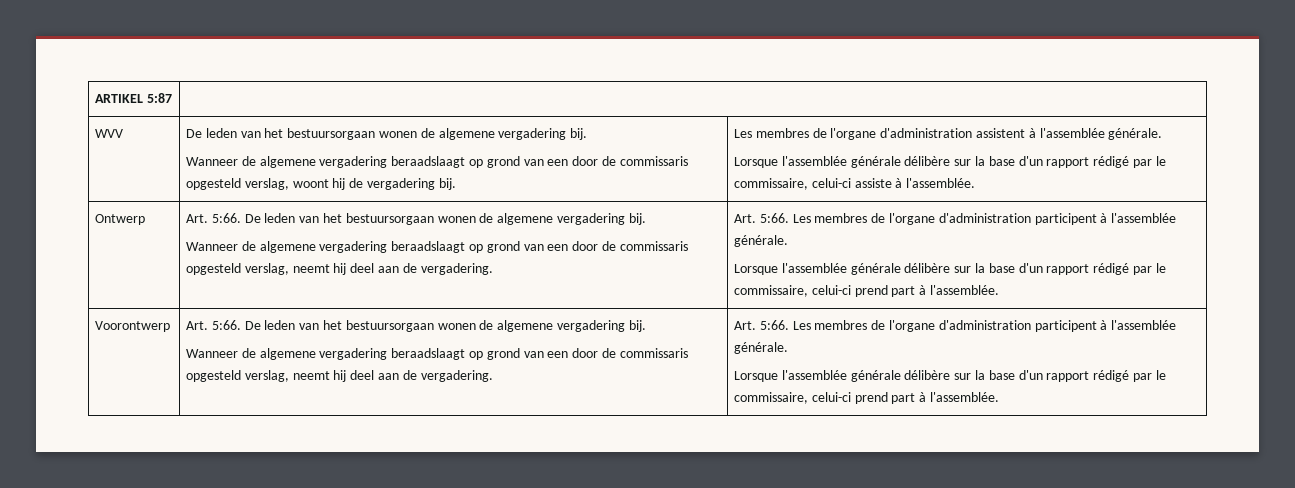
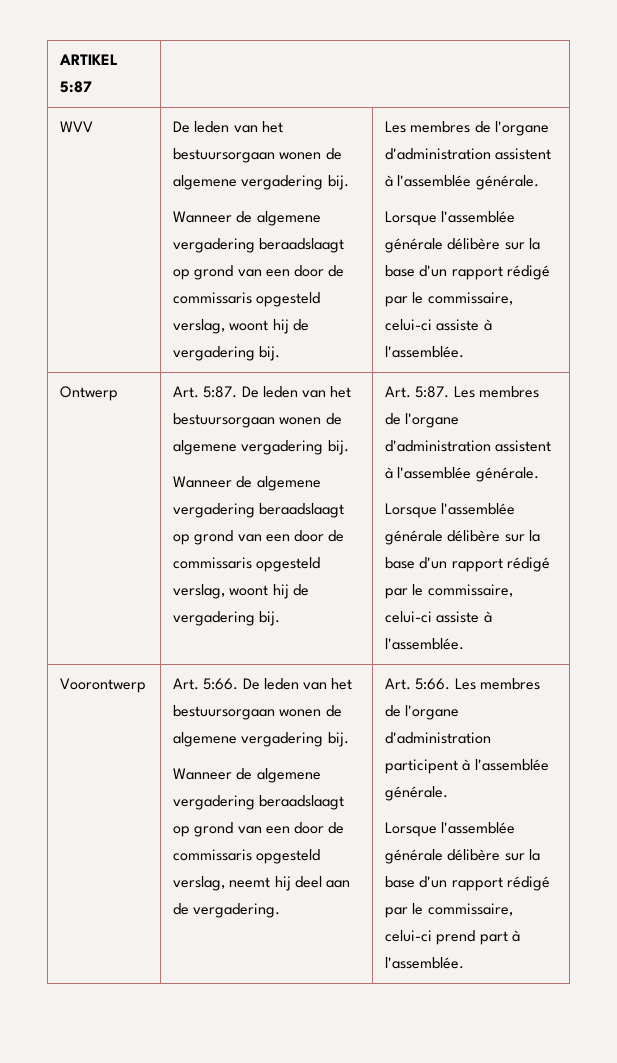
- Ontwerp | Art. 5:66. De leden van het bestuursorgaan wonen de algemene vergadering bij.
- Wanneer de algemene vergadering beraadslaagt op grond van een door de commissaris opgesteld verslag, neemt hij deel aan de vergadering. | Art. 5:66. Les membres de l'organe d'administration participent à l'assemblée générale.
- Lorsque l'assemblée générale délibère sur la base d'un rapport rédigé par le commissaire, celui-ci prend part à l'assemblée.
+ Ontwerp | Art. 5:87. De leden van het bestuursorgaan wonen de algemene vergadering bij.
+ Wanneer de algemene vergadering beraadslaagt op grond van een door de commissaris opgesteld verslag, woont hij de vergadering bij. | Art. 5:87. Les membres de l'organe d'administration assistent à l'assemblée générale.
+ Lorsque l'assemblée générale délibère sur la base d'un rapport rédigé par le commissaire, celui-ci assiste à l'assemblée.

